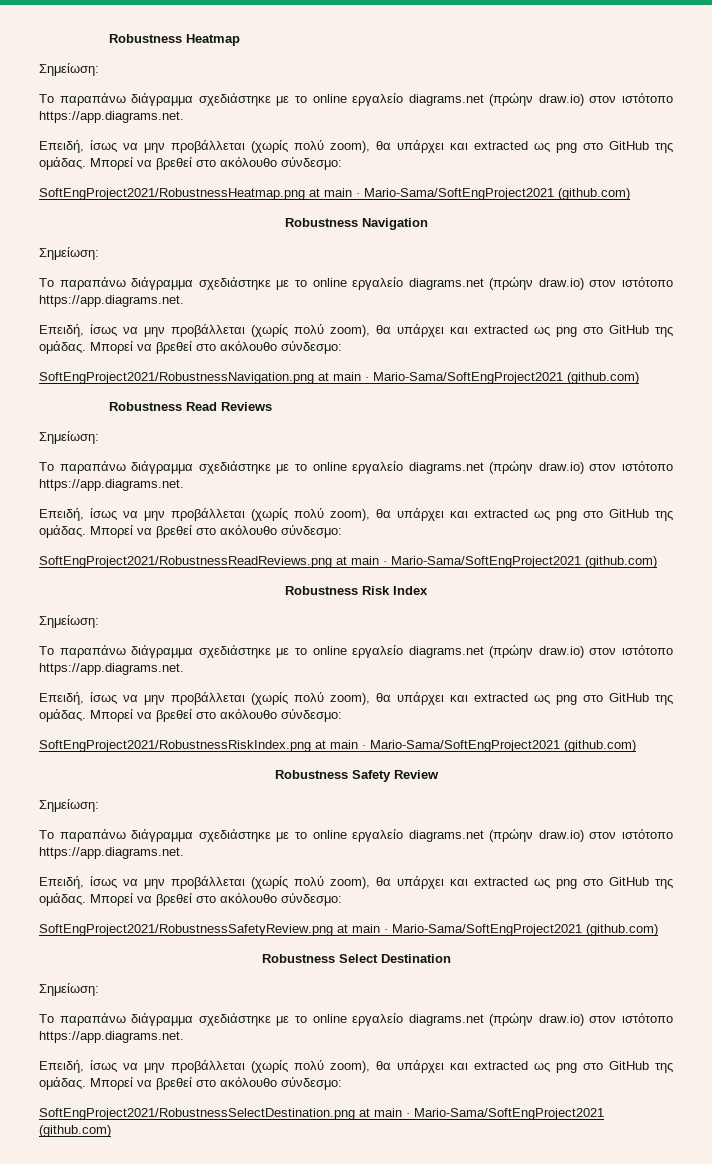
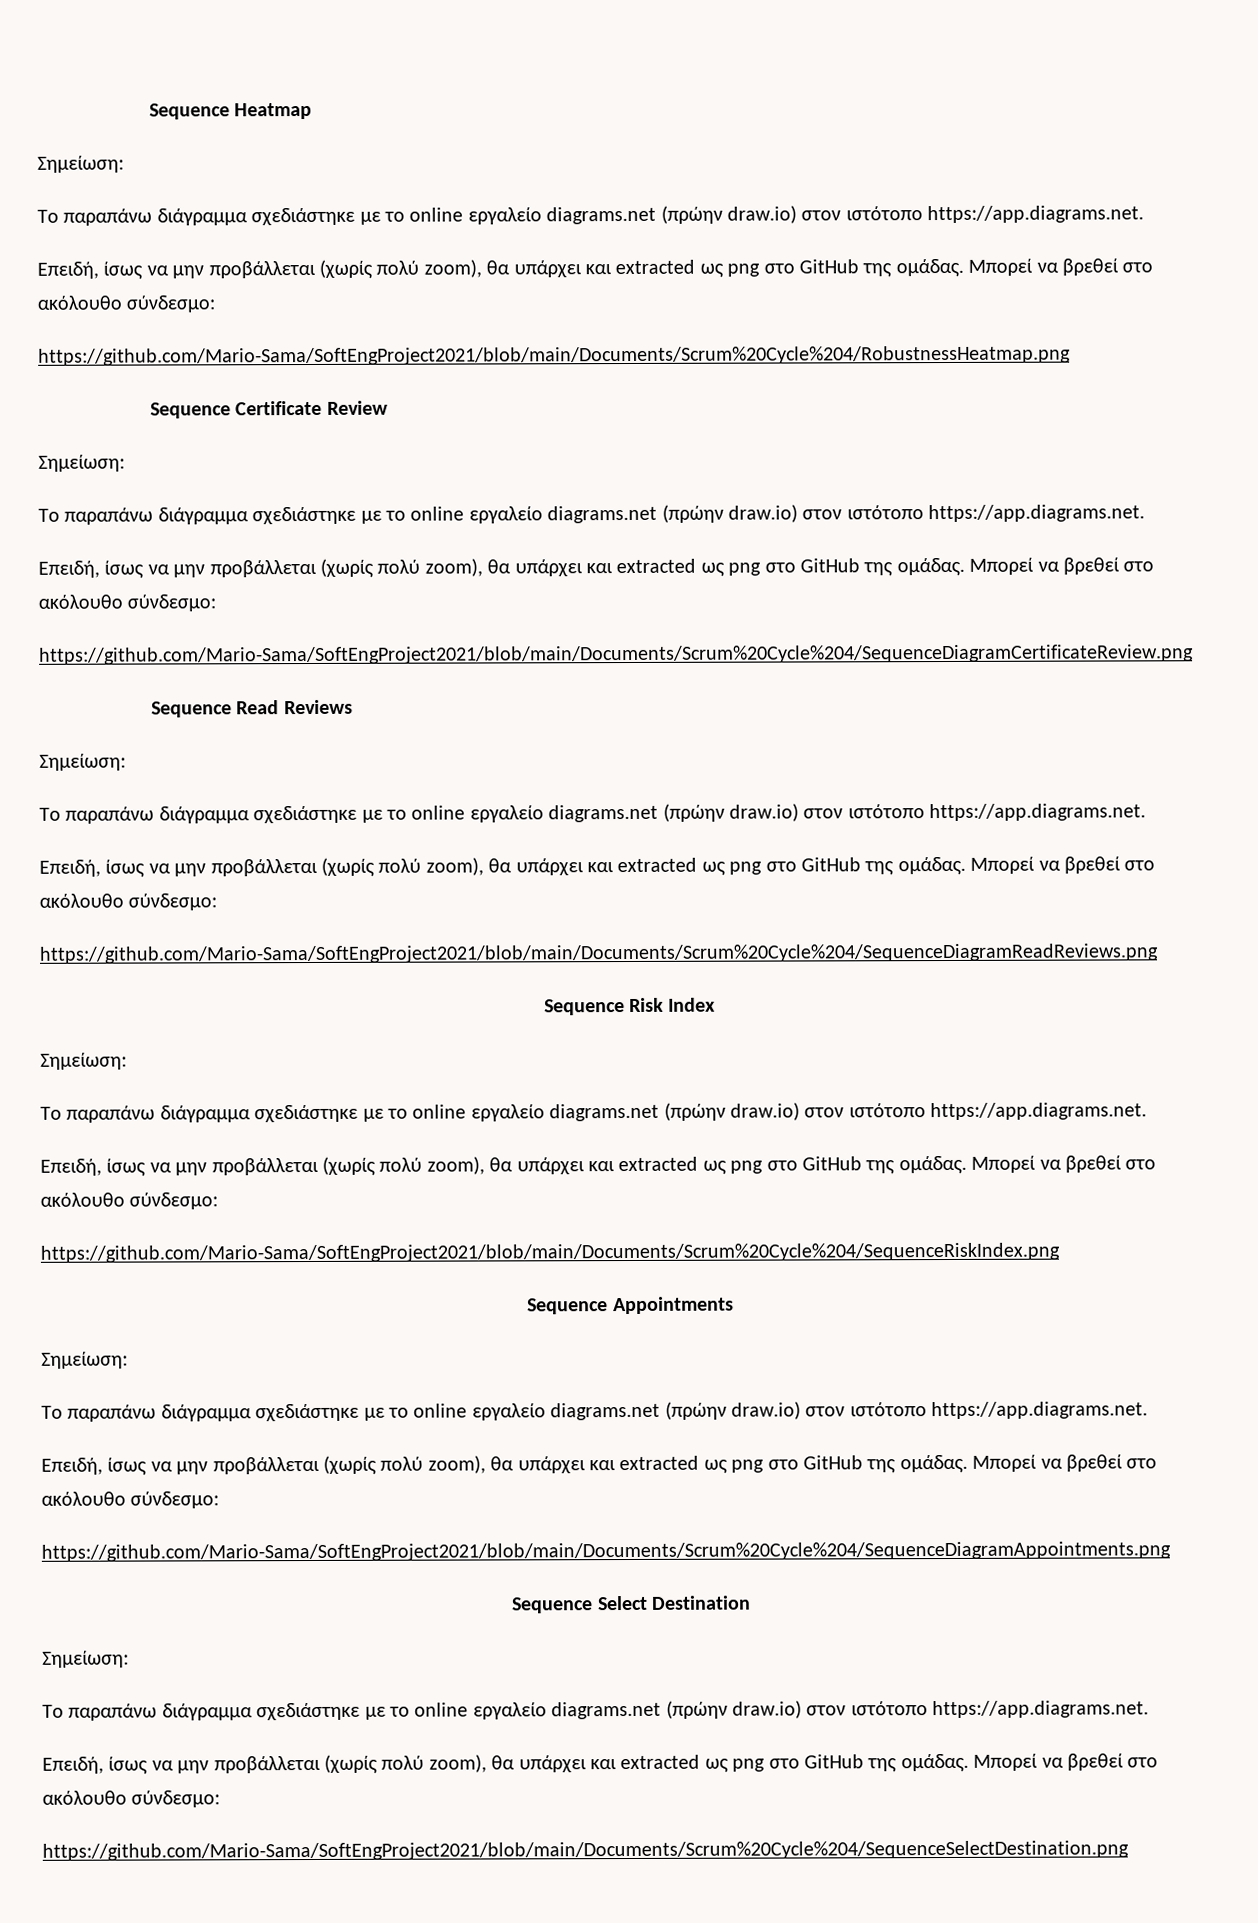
- Robustness Heatmap
+ Sequence Heatmap
- SoftEngProject2021/RobustnessHeatmap.png at main · Mario-Sama/SoftEngProject2021 (github.com)
- Robustness Navigation
+ https://github.com/Mario-Sama/SoftEngProject2021/blob/main/Documents/Scrum%20Cycle%204/RobustnessHeatmap.png
+ Sequence Certificate Review
- SoftEngProject2021/RobustnessNavigation.png at main · Mario-Sama/SoftEngProject2021 (github.com)
- Robustness Read Reviews
+ https://github.com/Mario-Sama/SoftEngProject2021/blob/main/Documents/Scrum%20Cycle%204/SequenceDiagramCertificateReview.png
+ Sequence Read Reviews
- SoftEngProject2021/RobustnessReadReviews.png at main · Mario-Sama/SoftEngProject2021 (github.com)
- Robustness Risk Index
+ https://github.com/Mario-Sama/SoftEngProject2021/blob/main/Documents/Scrum%20Cycle%204/SequenceDiagramReadReviews.png
+ Sequence Risk Index
- SoftEngProject2021/RobustnessRiskIndex.png at main · Mario-Sama/SoftEngProject2021 (github.com)
- Robustness Safety Review
+ https://github.com/Mario-Sama/SoftEngProject2021/blob/main/Documents/Scrum%20Cycle%204/SequenceRiskIndex.png
+ Sequence Appointments
- SoftEngProject2021/RobustnessSafetyReview.png at main · Mario-Sama/SoftEngProject2021 (github.com)
- Robustness Select Destination
+ https://github.com/Mario-Sama/SoftEngProject2021/blob/main/Documents/Scrum%20Cycle%204/SequenceDiagramAppointments.png
+ Sequence Select Destination
- SoftEngProject2021/RobustnessSelectDestination.png at main · Mario-Sama/SoftEngProject2021 (github.com)
+ https://github.com/Mario-Sama/SoftEngProject2021/blob/main/Documents/Scrum%20Cycle%204/SequenceSelectDestination.png

